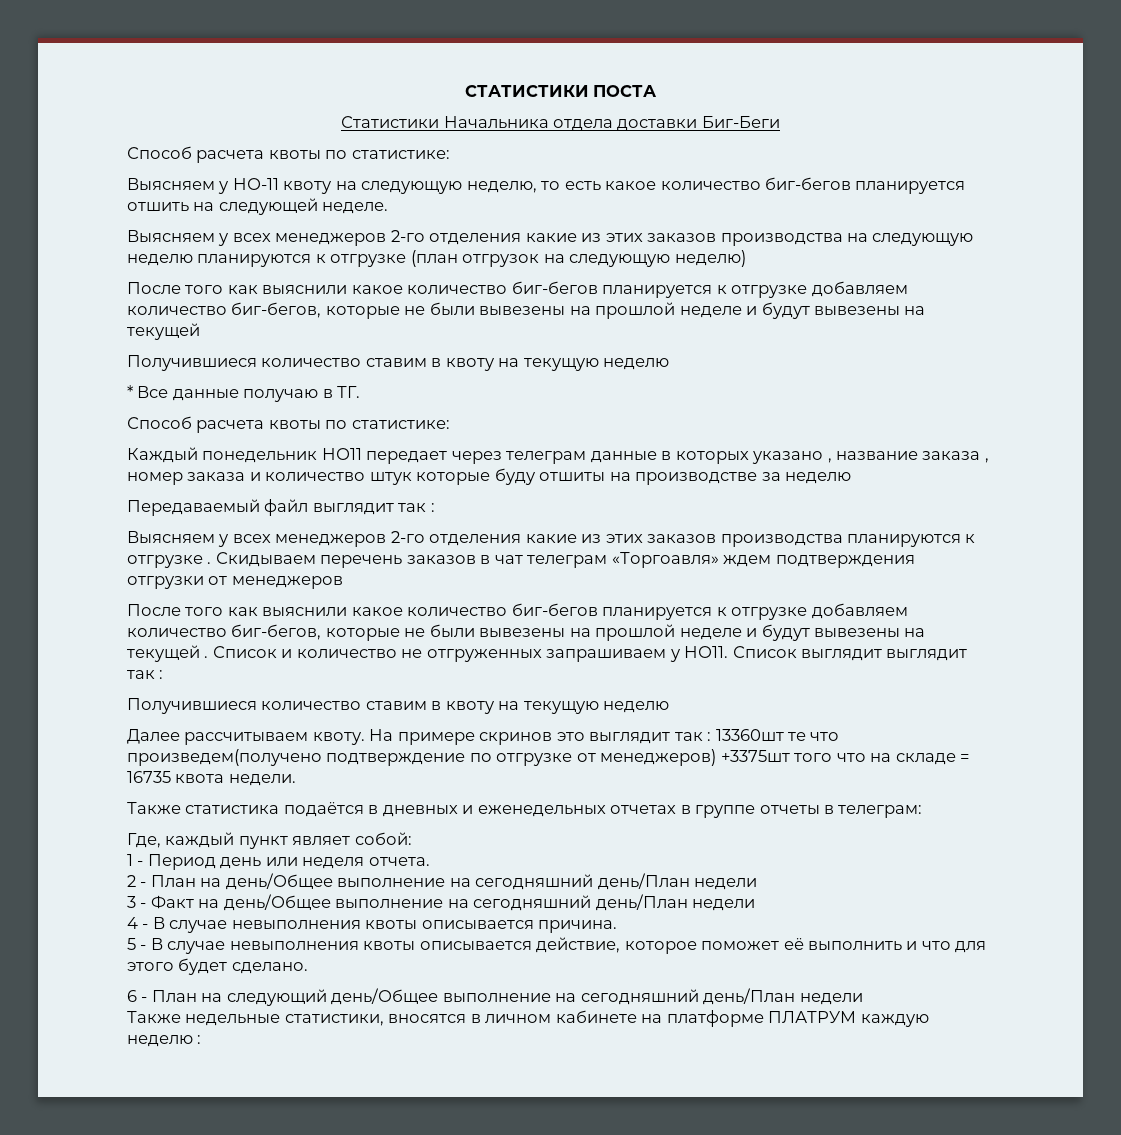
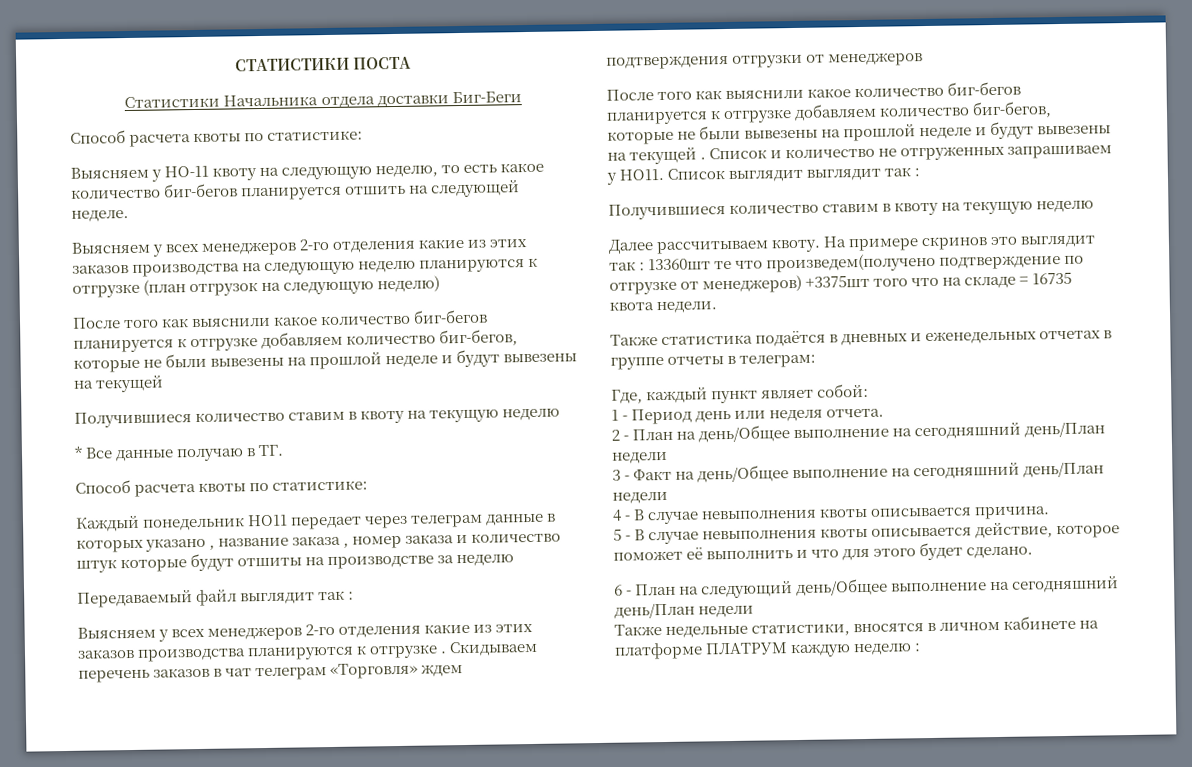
- Каждый понедельник НО11 передает через телеграм данные в которых указано , название заказа , номер заказа и количество штук которые буду отшиты на производстве за неделю
+ Каждый понедельник НО11 передает через телеграм данные в которых указано , название заказа , номер заказа и количество штук которые будут отшиты на производстве за неделю
- Скидываем перечень заказов в чат телеграм «Торгоавля» ждем подтверждения отгрузки от менеджеров
+ Скидываем перечень заказов в чат телеграм «Торговля» ждем подтверждения отгрузки от менеджеров

